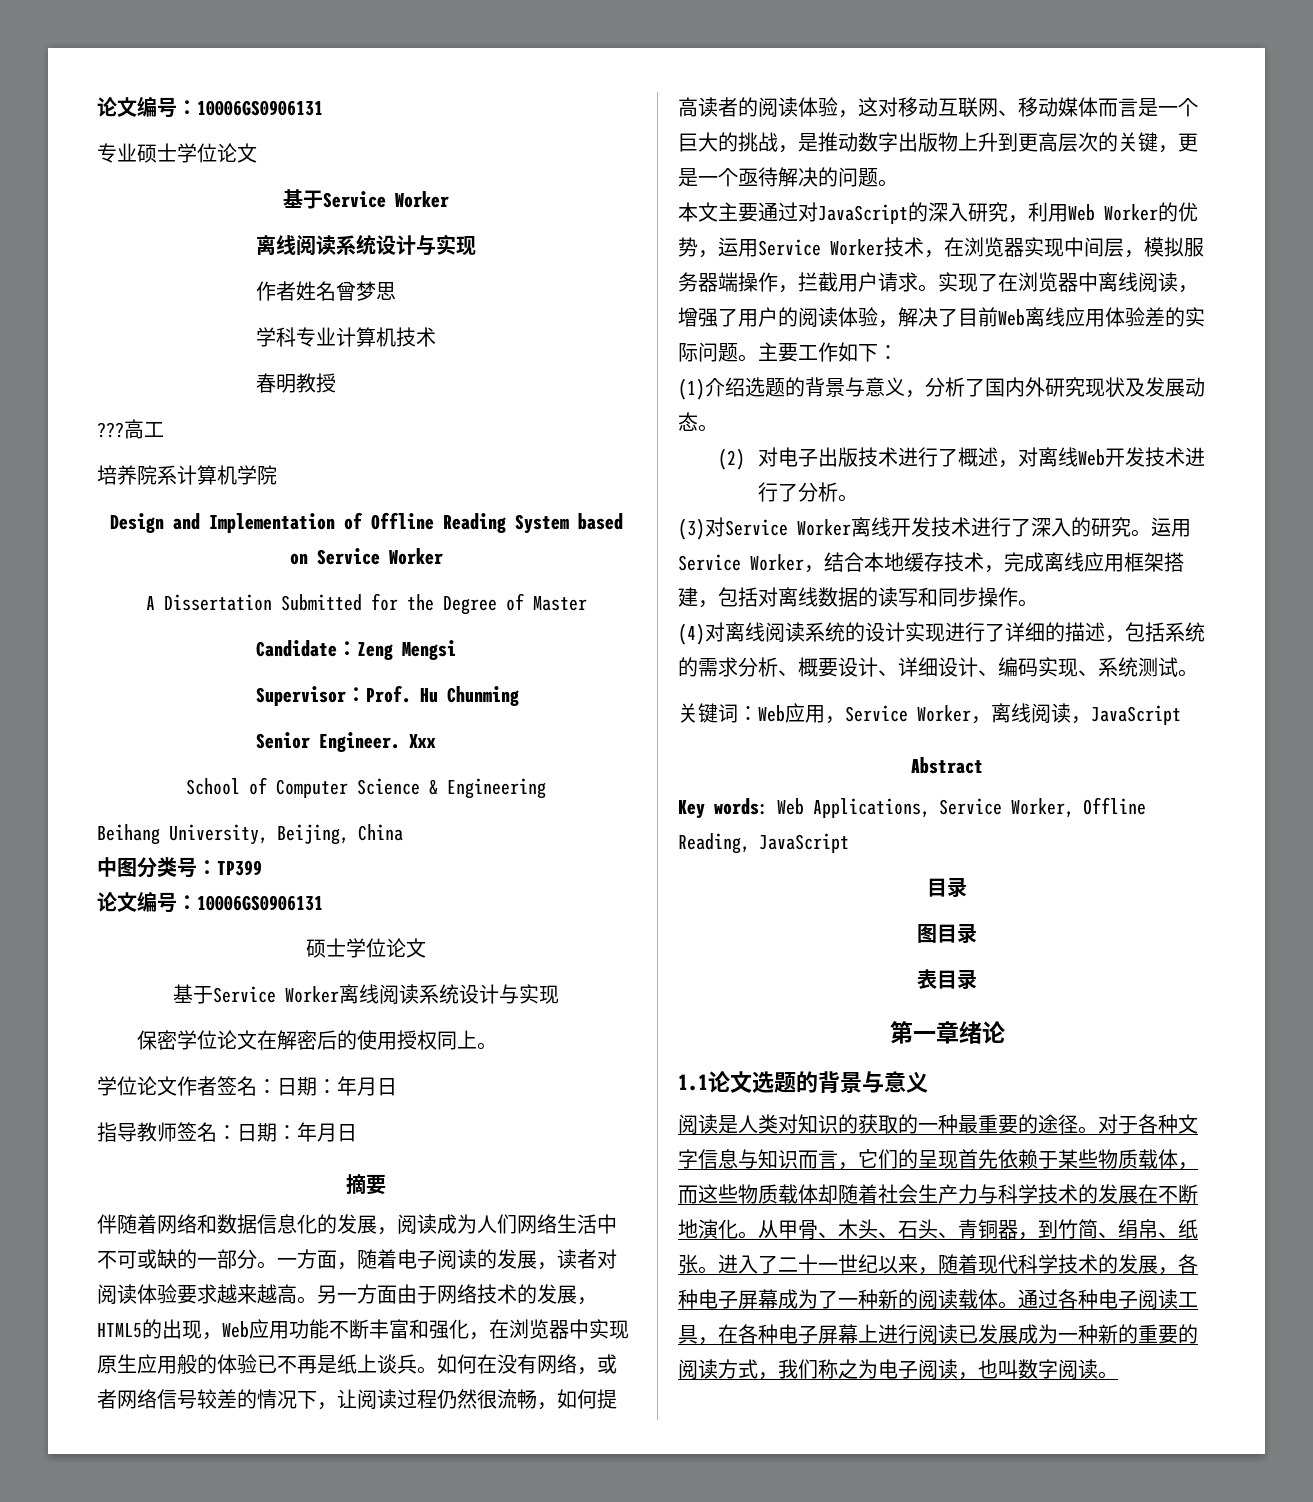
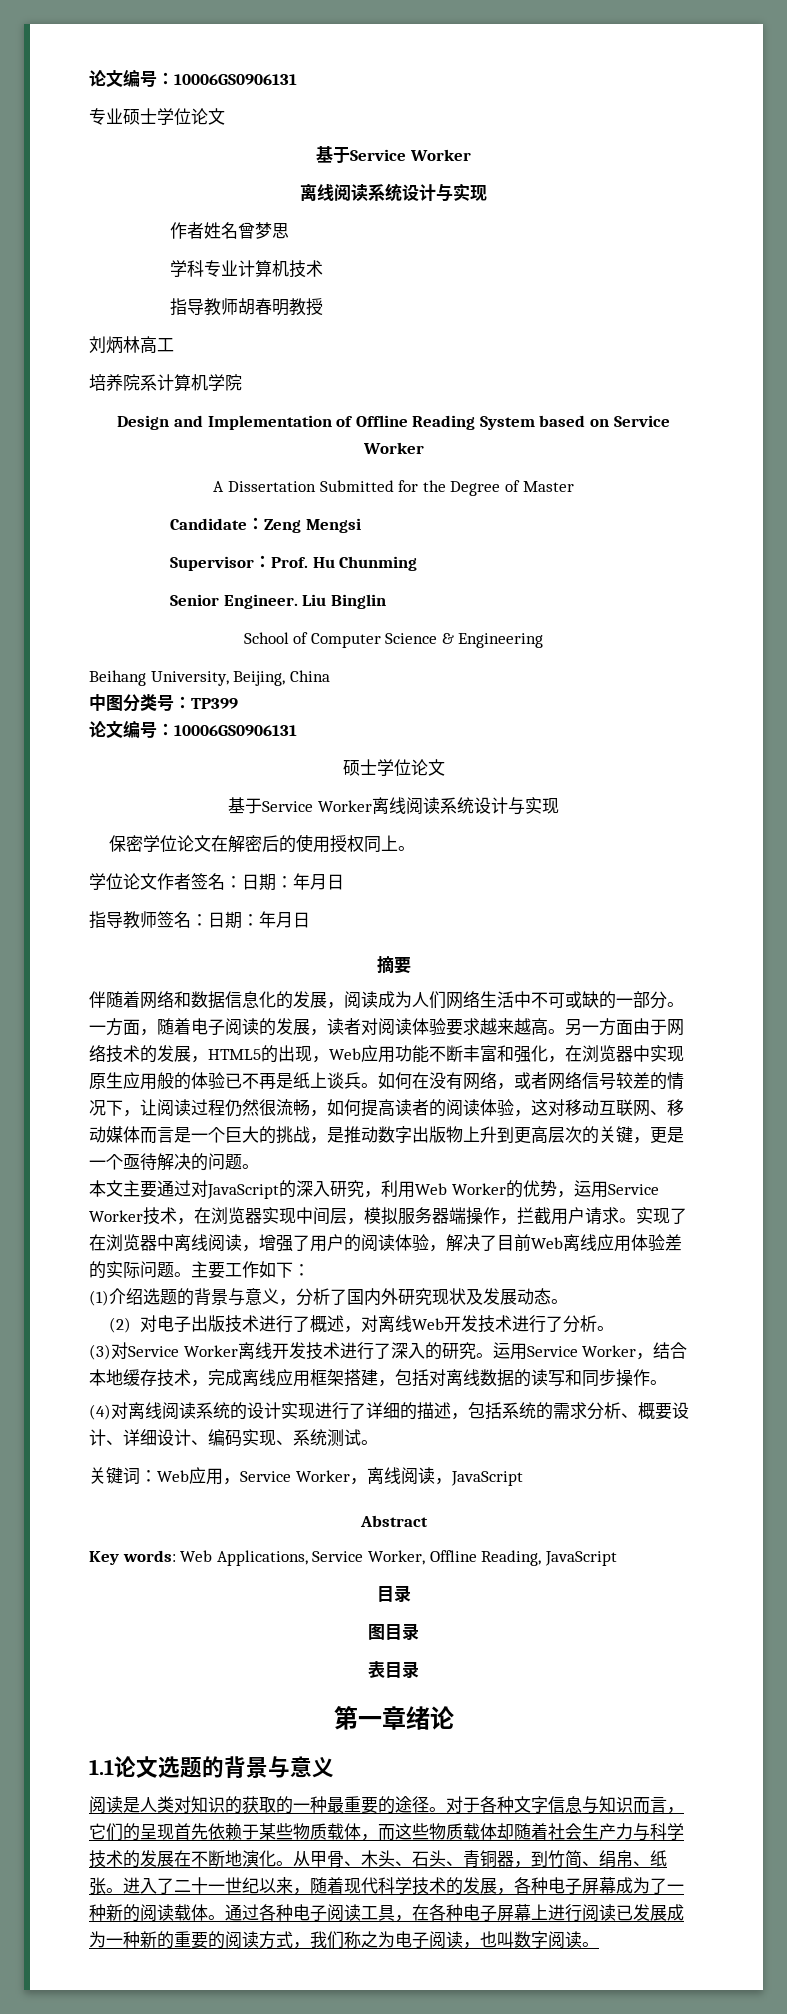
- 春明教授
+ 指导教师胡春明教授
- ???高工
+ 刘炳林高工
- Xxx
+ Liu Binglin

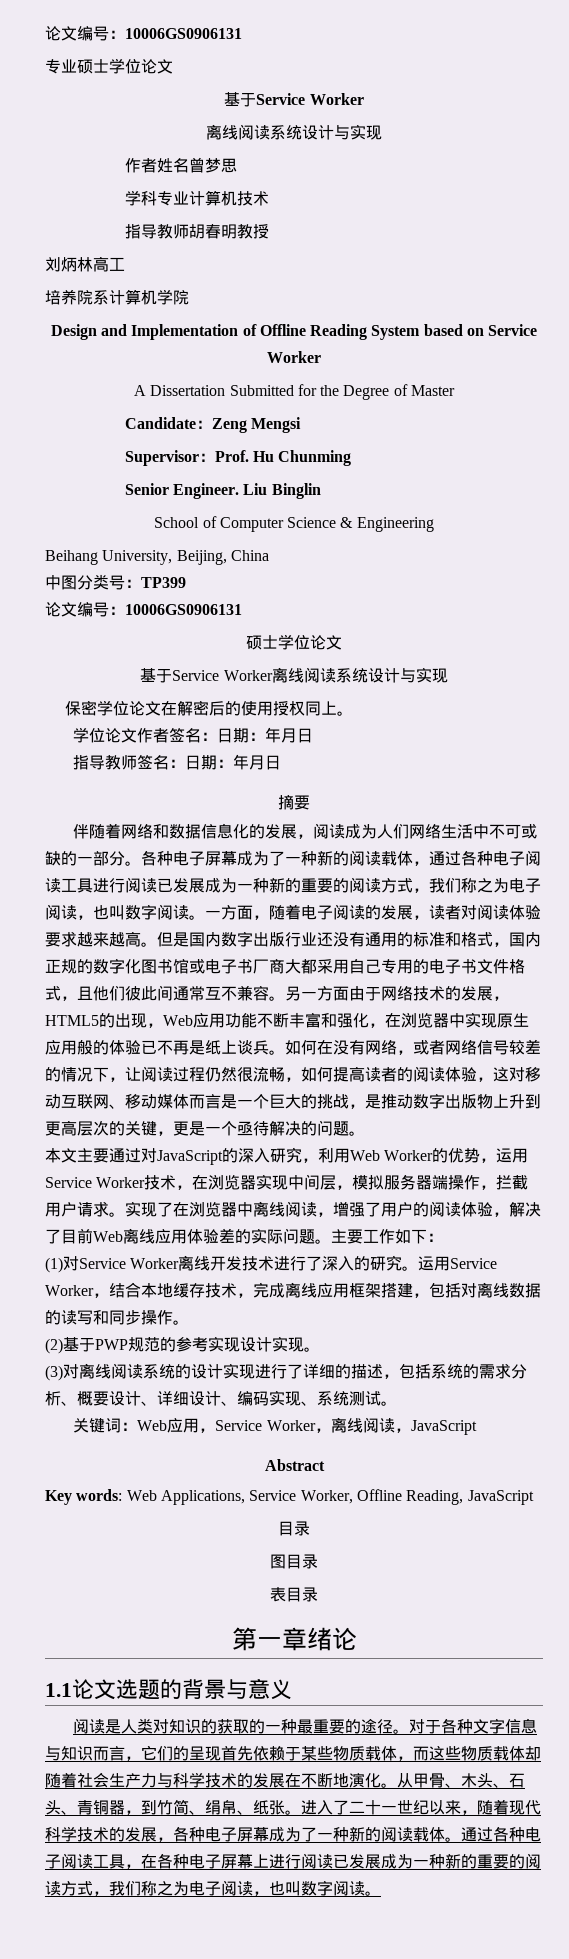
+ 各种电子屏幕成为了一种新的阅读载体，通过各种电子阅读工具进行阅读已发展成为一种新的重要的阅读方式，我们称之为电子阅读，也叫数字阅读。
+ 但是国内数字出版行业还没有通用的标准和格式，国内正规的数字化图书馆或电子书厂商大都采用自己专用的电子书文件格式，且他们彼此间通常互不兼容。
- (1)介绍选题的背景与意义，分析了国内外研究现状及发展动态。
- (2)对电子出版技术进行了概述，对离线Web开发技术进行了分析。
- (3)对Service Worker离线开发技术进行了深入的研究。
+ (1)对Service Worker离线开发技术进行了深入的研究。
- (4)对离线阅读系统的设计实现进行了详细的描述，包括系统的需求分析、概要设计、详细设计、编码实现、系统测试。
+ (2)基于PWP规范的参考实现设计实现。
+ (3)对离线阅读系统的设计实现进行了详细的描述，包括系统的需求分析、概要设计、详细设计、编码实现、系统测试。

